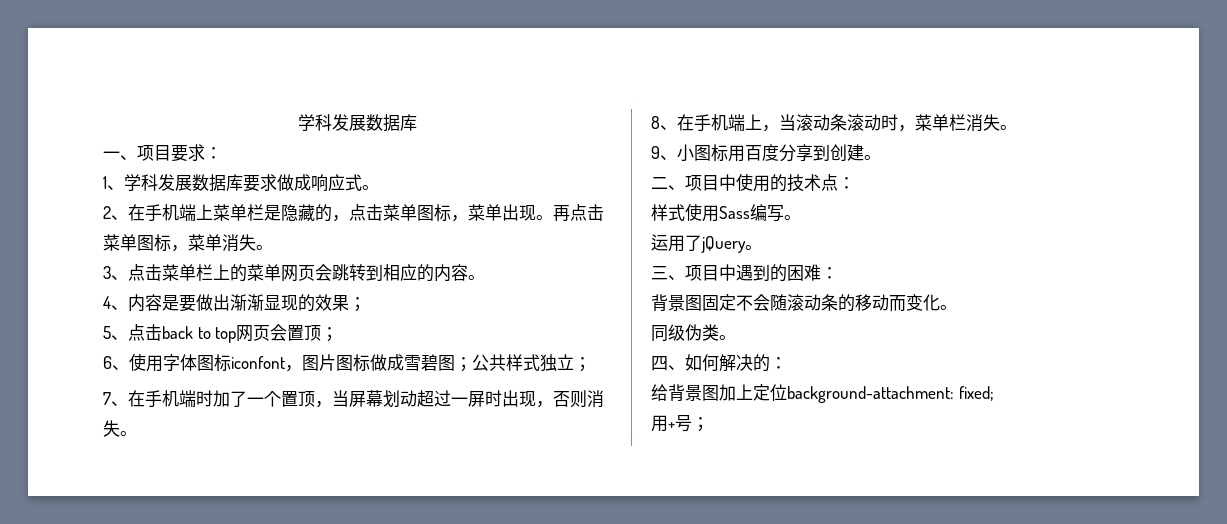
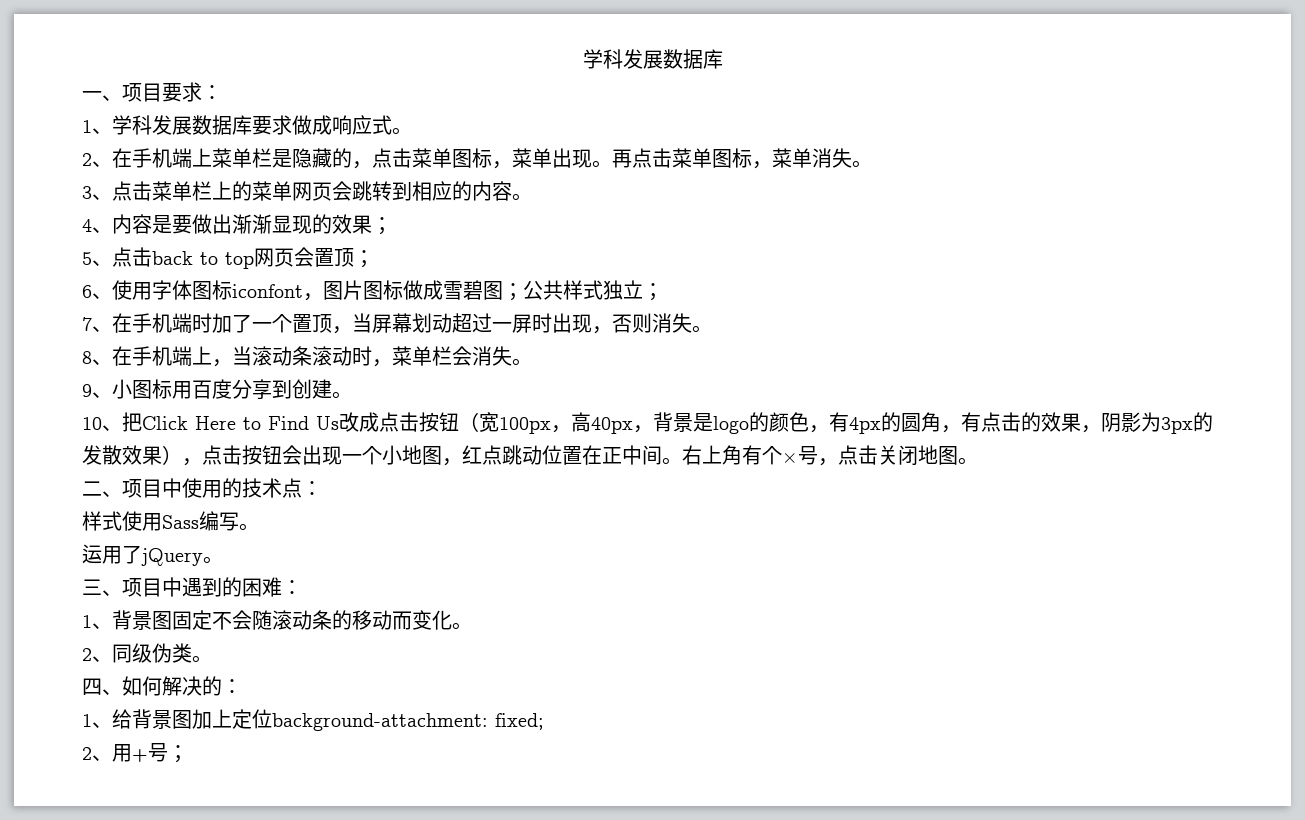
- 8、在手机端上，当滚动条滚动时，菜单栏消失。
+ 8、在手机端上，当滚动条滚动时，菜单栏会消失。
+ 10、把Click Here to Find Us改成点击按钮（宽100px，高40px，背景是logo的颜色，有4px的圆角，有点击的效果，阴影为3px的发散效果），点击按钮会出现一个小地图，红点跳动位置在正中间。右上角有个×号，点击关闭地图。
- 背景图固定不会随滚动条的移动而变化。
+ 1、背景图固定不会随滚动条的移动而变化。
- 同级伪类。
+ 2、同级伪类。
- 给背景图加上定位background-attachment: fixed;
+ 1、给背景图加上定位background-attachment: fixed;
- 用+号；
+ 2、用+号；

